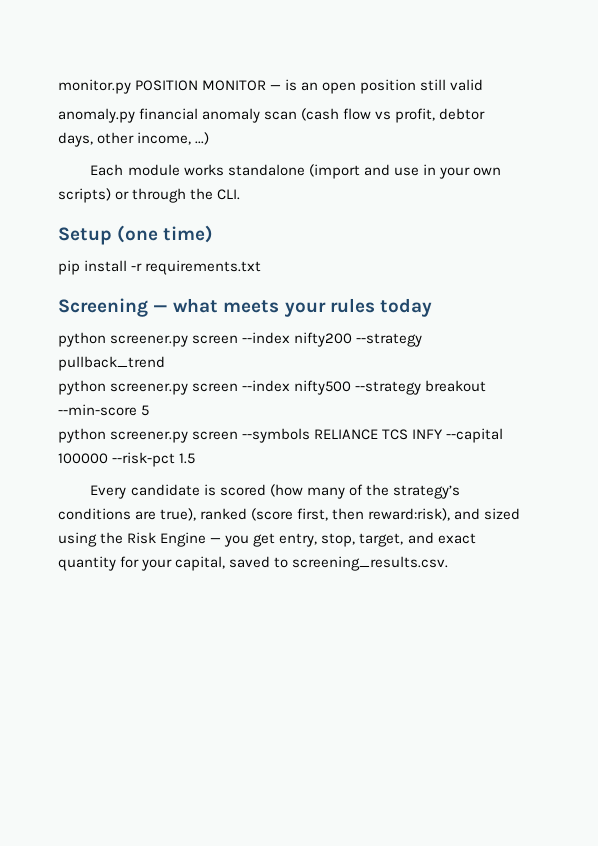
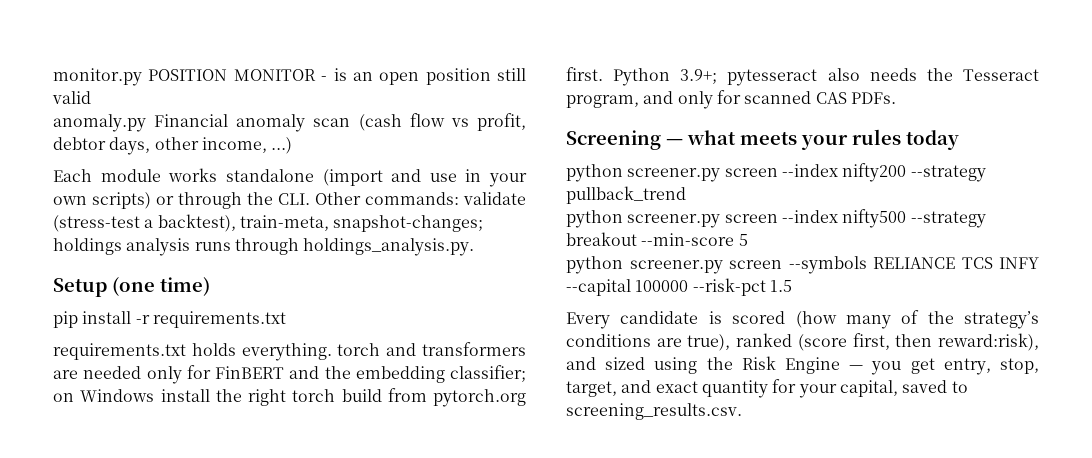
- monitor.py POSITION MONITOR — is an open position still valid
+ monitor.py POSITION MONITOR - is an open position still valid
- anomaly.py financial anomaly scan (cash flow vs profit, debtor days, other income, ...)
+ anomaly.py Financial anomaly scan (cash flow vs profit, debtor days, other income, ...)
- Each module works standalone (import and use in your own scripts) or through the CLI.
+ Each module works standalone (import and use in your own scripts) or through the CLI. Other commands: validate (stress-test a backtest), train-meta, snapshot-changes; holdings analysis runs through holdings_analysis.py.
+ requirements.txt holds everything. torch and transformers are needed only for FinBERT and the embedding classifier; on Windows install the right torch build from pytorch.org first. Python 3.9+; pytesseract also needs the Tesseract program, and only for scanned CAS PDFs.

